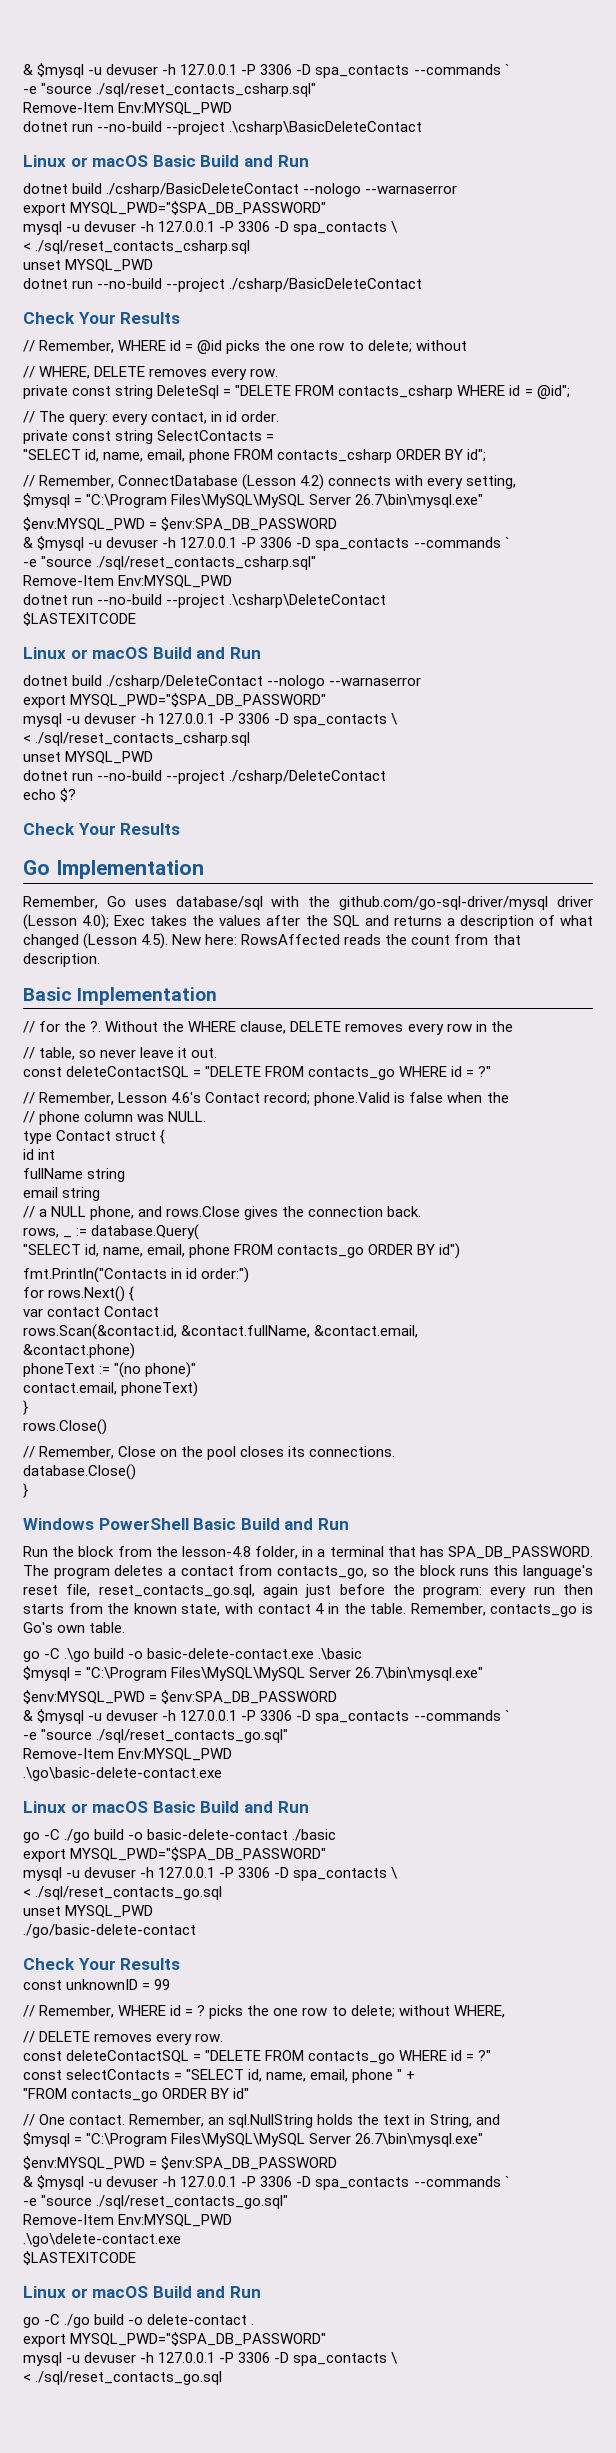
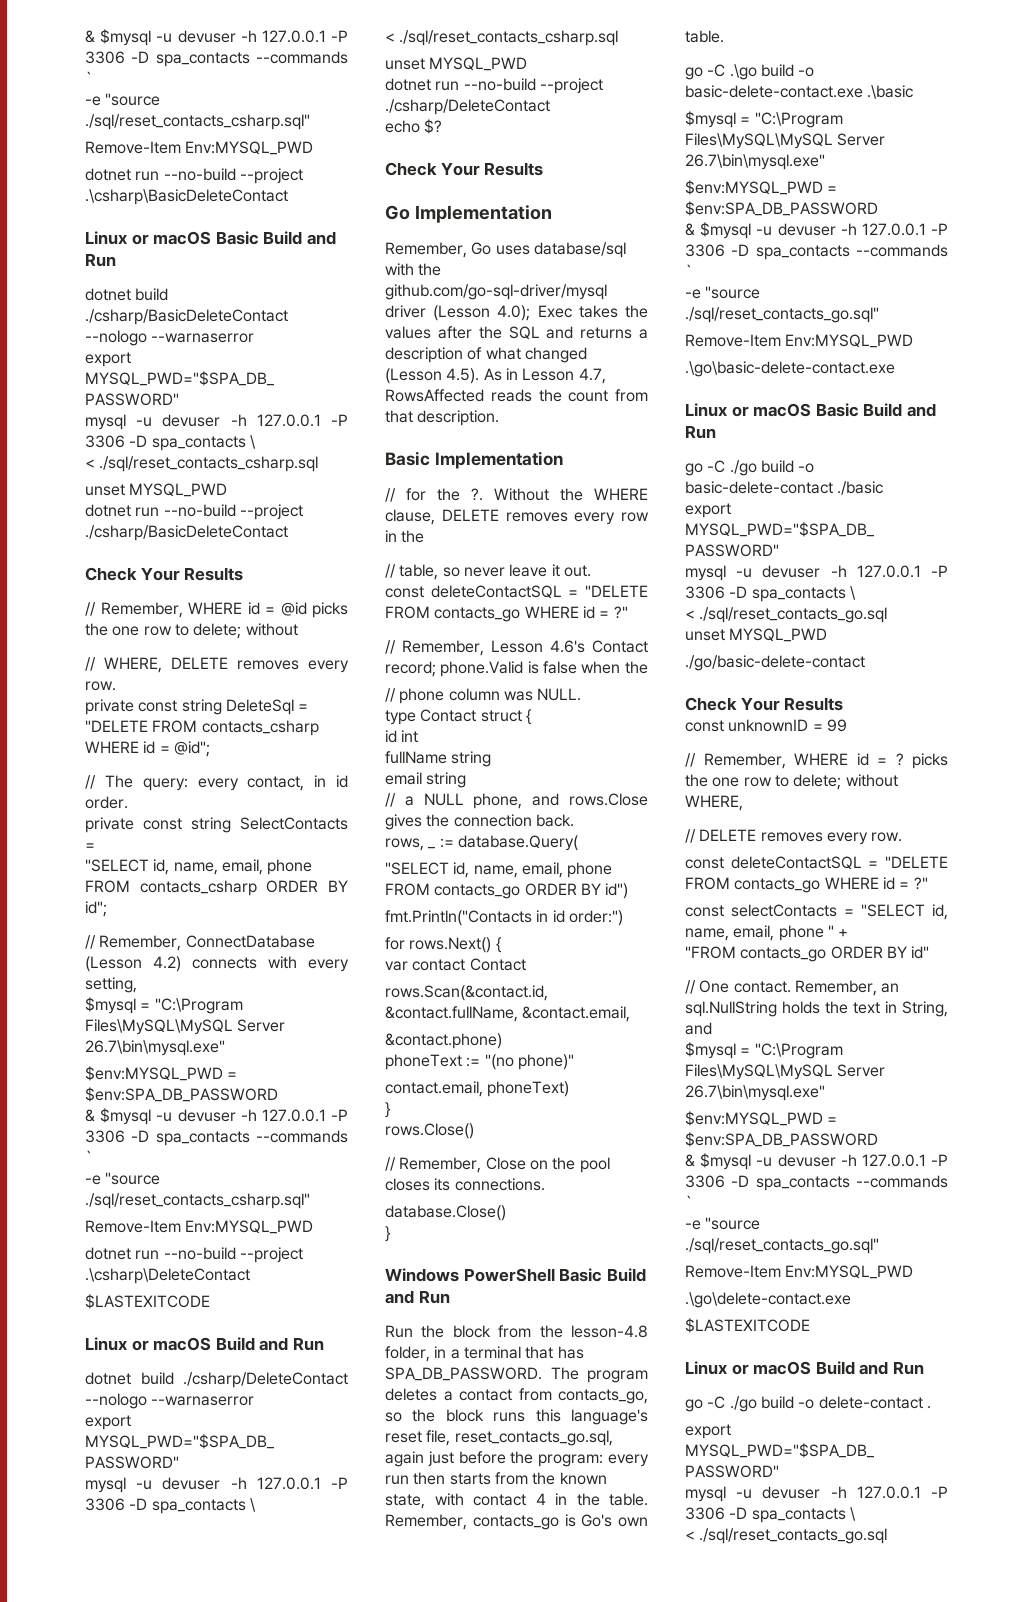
- Remember, Go uses database/sql with the github.com/go-sql-driver/mysql driver (Lesson 4.0); Exec takes the values after the SQL and returns a description of what changed (Lesson 4.5). New here: RowsAffected reads the count from that description.
+ Remember, Go uses database/sql with the github.com/go-sql-driver/mysql driver (Lesson 4.0); Exec takes the values after the SQL and returns a description of what changed (Lesson 4.5). As in Lesson 4.7, RowsAffected reads the count from that description.

